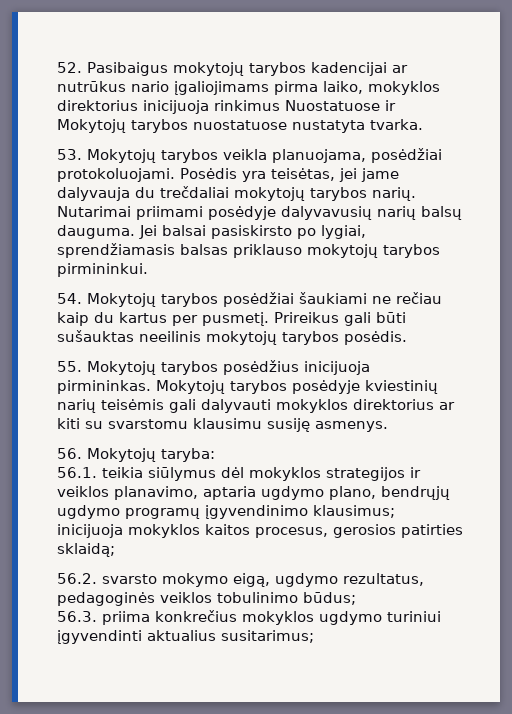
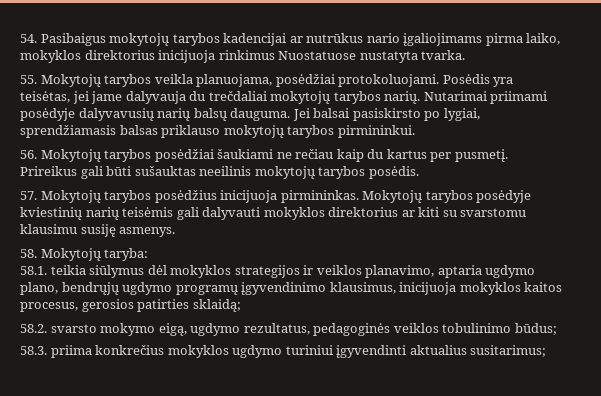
- 52. Pasibaigus mokytojų tarybos kadencijai ar nutrūkus nario įgaliojimams pirma laiko, mokyklos direktorius inicijuoja rinkimus Nuostatuose ir Mokytojų tarybos nuostatuose nustatyta tvarka.
+ 54. Pasibaigus mokytojų tarybos kadencijai ar nutrūkus nario įgaliojimams pirma laiko, mokyklos direktorius inicijuoja rinkimus Nuostatuose nustatyta tvarka.
- 53. Mokytojų tarybos veikla planuojama, posėdžiai protokoluojami.
+ 55. Mokytojų tarybos veikla planuojama, posėdžiai protokoluojami.
- 54. Mokytojų tarybos posėdžiai šaukiami ne rečiau kaip du kartus per pusmetį.
+ 56. Mokytojų tarybos posėdžiai šaukiami ne rečiau kaip du kartus per pusmetį.
- 55. Mokytojų tarybos posėdžius inicijuoja pirmininkas.
+ 57. Mokytojų tarybos posėdžius inicijuoja pirmininkas.
- 56. Mokytojų taryba:
+ 58. Mokytojų taryba:
- 56.1. teikia siūlymus dėl mokyklos strategijos ir veiklos planavimo, aptaria ugdymo plano, bendrųjų ugdymo programų įgyvendinimo klausimus; inicijuoja mokyklos kaitos procesus, gerosios patirties sklaidą;
+ 58.1. teikia siūlymus dėl mokyklos strategijos ir veiklos planavimo, aptaria ugdymo plano, bendrųjų ugdymo programų įgyvendinimo klausimus, inicijuoja mokyklos kaitos procesus, gerosios patirties sklaidą;
- 56.2. svarsto mokymo eigą, ugdymo rezultatus, pedagoginės veiklos tobulinimo būdus;
+ 58.2. svarsto mokymo eigą, ugdymo rezultatus, pedagoginės veiklos tobulinimo būdus;
- 56.3. priima konkrečius mokyklos ugdymo turiniui įgyvendinti aktualius susitarimus;
+ 58.3. priima konkrečius mokyklos ugdymo turiniui įgyvendinti aktualius susitarimus;

